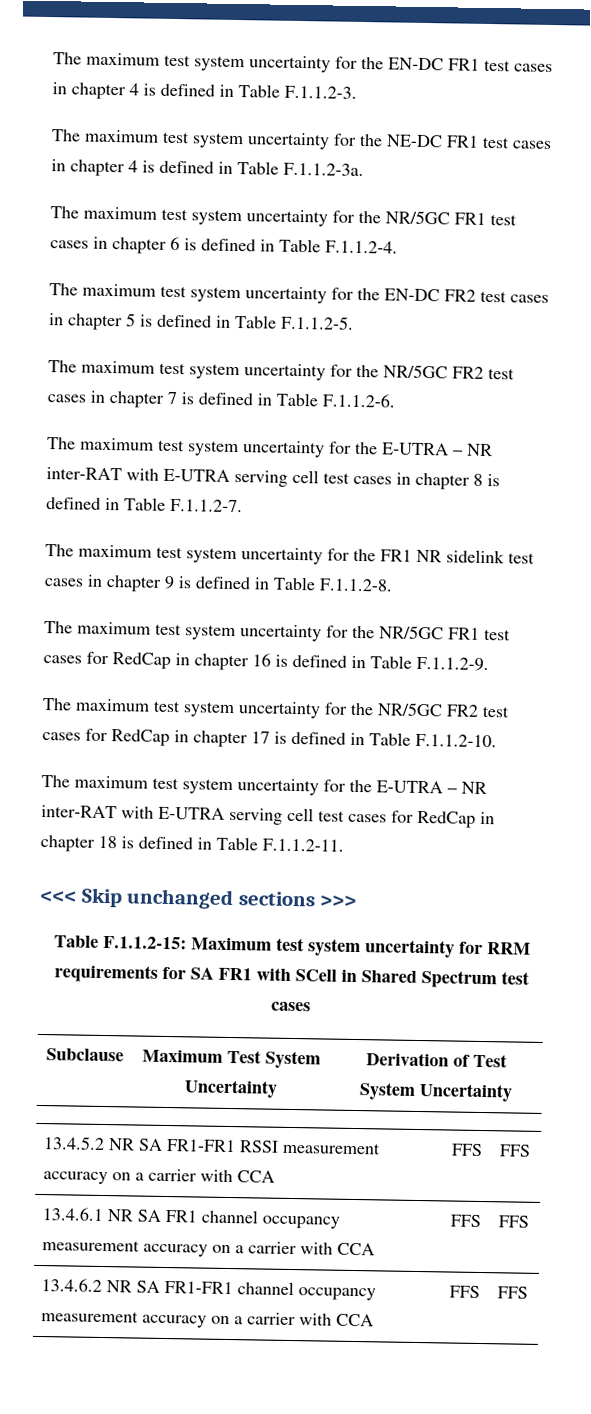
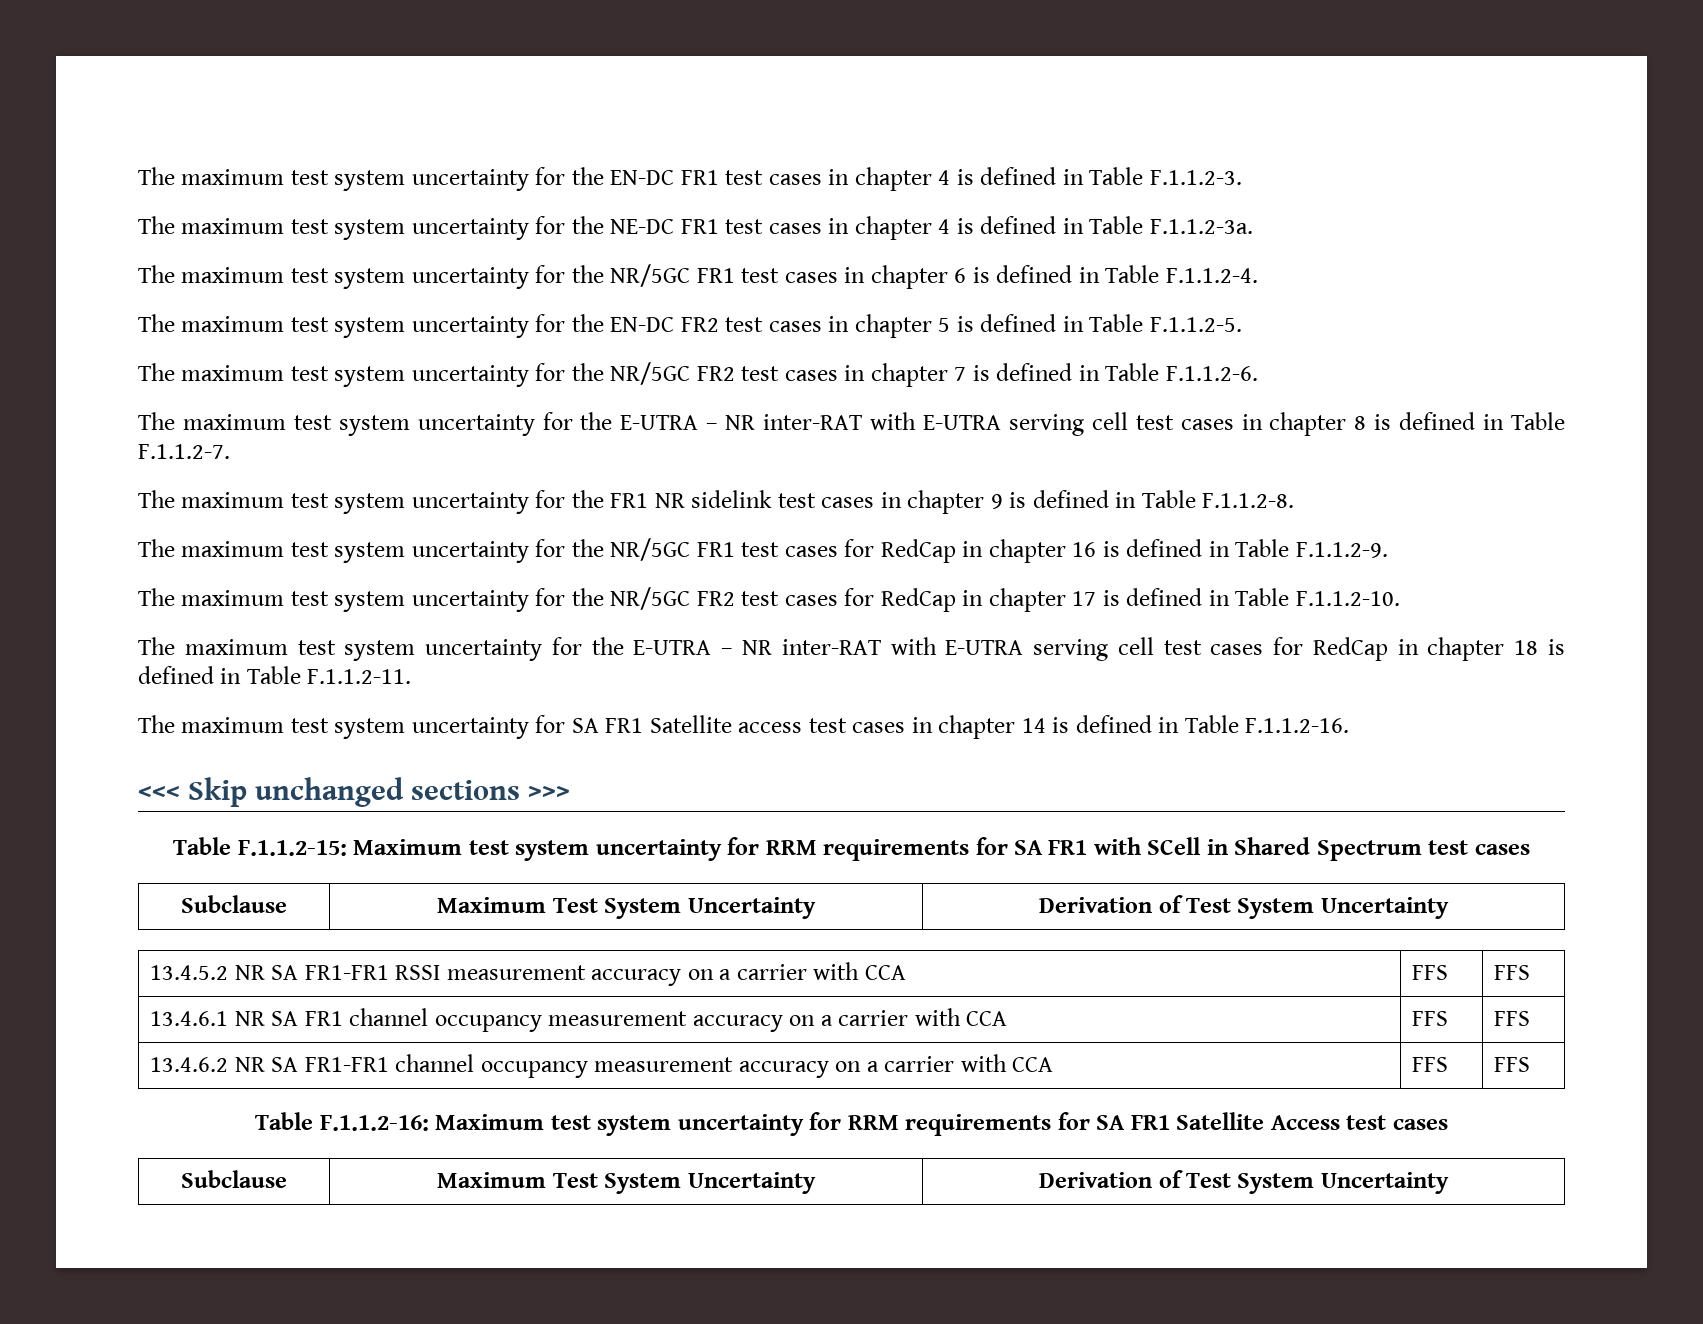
+ The maximum test system uncertainty for SA FR1 Satellite access test cases in chapter 14 is defined in Table F.1.1.2-16.
+ Table F.1.1.2-16: Maximum test system uncertainty for RRM requirements for SA FR1 Satellite Access test cases
+ Subclause | Maximum Test System Uncertainty | Derivation of Test System Uncertainty

